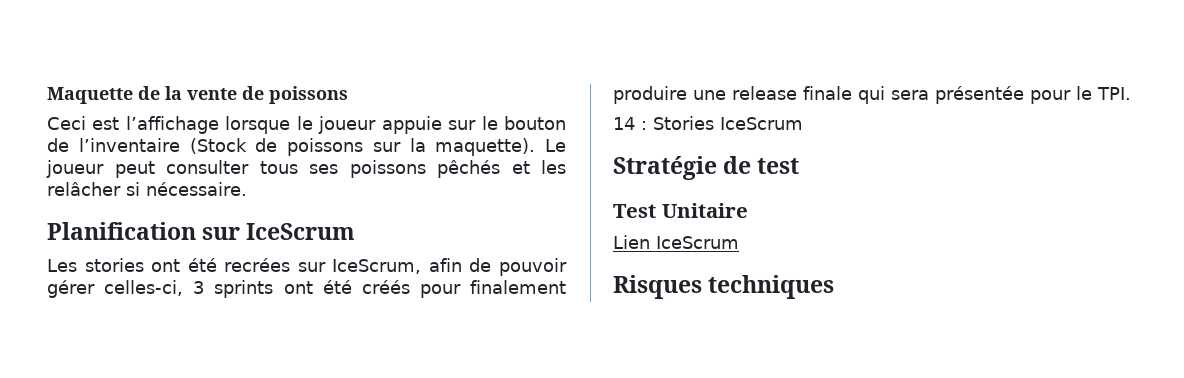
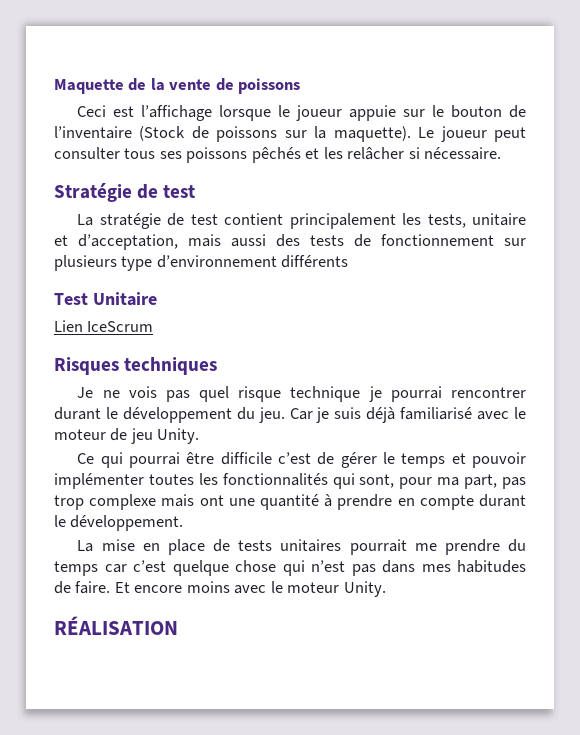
- Planification sur IceScrum
- Les stories ont été recrées sur IceScrum, afin de pouvoir gérer celles-ci, 3 sprints ont été créés pour finalement produire une release finale qui sera présentée pour le TPI.
- 14 : Stories IceScrum
  Stratégie de test
+ La stratégie de test contient principalement les tests, unitaire et d’acceptation, mais aussi des tests de fonctionnement sur plusieurs type d’environnement différents
+ Je ne vois pas quel risque technique je pourrai rencontrer durant le développement du jeu. Car je suis déjà familiarisé avec le moteur de jeu Unity.
+ Ce qui pourrai être difficile c’est de gérer le temps et pouvoir implémenter toutes les fonctionnalités qui sont, pour ma part, pas trop complexe mais ont une quantité à prendre en compte durant le développement.
+ La mise en place de tests unitaires pourrait me prendre du temps car c’est quelque chose qui n’est pas dans mes habitudes de faire. Et encore moins avec le moteur Unity.
+ RÉALISATION

